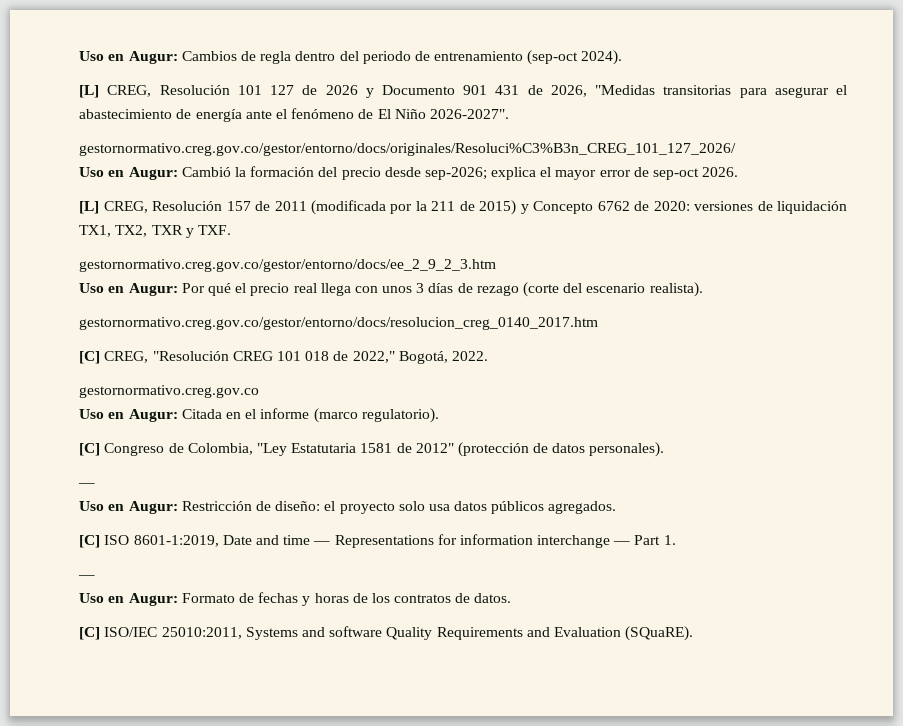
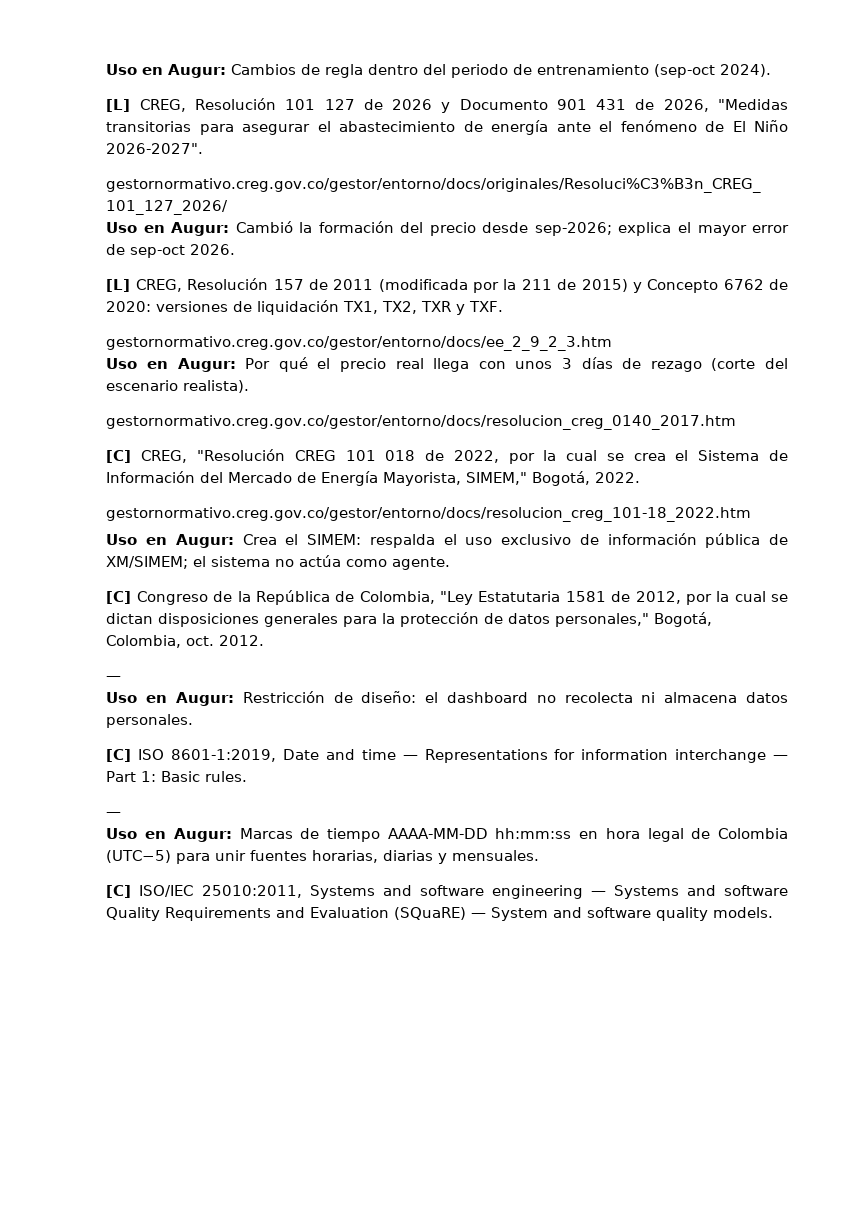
- [C] CREG, "Resolución CREG 101 018 de 2022," Bogotá, 2022.
+ [C] CREG, "Resolución CREG 101 018 de 2022, por la cual se crea el Sistema de Información del Mercado de Energía Mayorista, SIMEM," Bogotá, 2022.
- gestornormativo.creg.gov.co
- Uso en Augur: Citada en el informe (marco regulatorio).
+ gestornormativo.creg.gov.co/gestor/entorno/docs/resolucion_creg_101-18_2022.htm
+ Uso en Augur: Crea el SIMEM: respalda el uso exclusivo de información pública de XM/SIMEM; el sistema no actúa como agente.
- [C] Congreso de Colombia, "Ley Estatutaria 1581 de 2012" (protección de datos personales).
+ [C] Congreso de la República de Colombia, "Ley Estatutaria 1581 de 2012, por la cual se dictan disposiciones generales para la protección de datos personales," Bogotá, Colombia, oct. 2012.
- Uso en Augur: Restricción de diseño: el proyecto solo usa datos públicos agregados.
+ Uso en Augur: Restricción de diseño: el dashboard no recolecta ni almacena datos personales.
- [C] ISO 8601-1:2019, Date and time — Representations for information interchange — Part 1.
+ [C] ISO 8601-1:2019, Date and time — Representations for information interchange — Part 1: Basic rules.
  —
- Uso en Augur: Formato de fechas y horas de los contratos de datos.
+ Uso en Augur: Marcas de tiempo AAAA-MM-DD hh:mm:ss en hora legal de Colombia (UTC−5) para unir fuentes horarias, diarias y mensuales.
- [C] ISO/IEC 25010:2011, Systems and software Quality Requirements and Evaluation (SQuaRE).
+ [C] ISO/IEC 25010:2011, Systems and software engineering — Systems and software Quality Requirements and Evaluation (SQuaRE) — System and software quality models.

